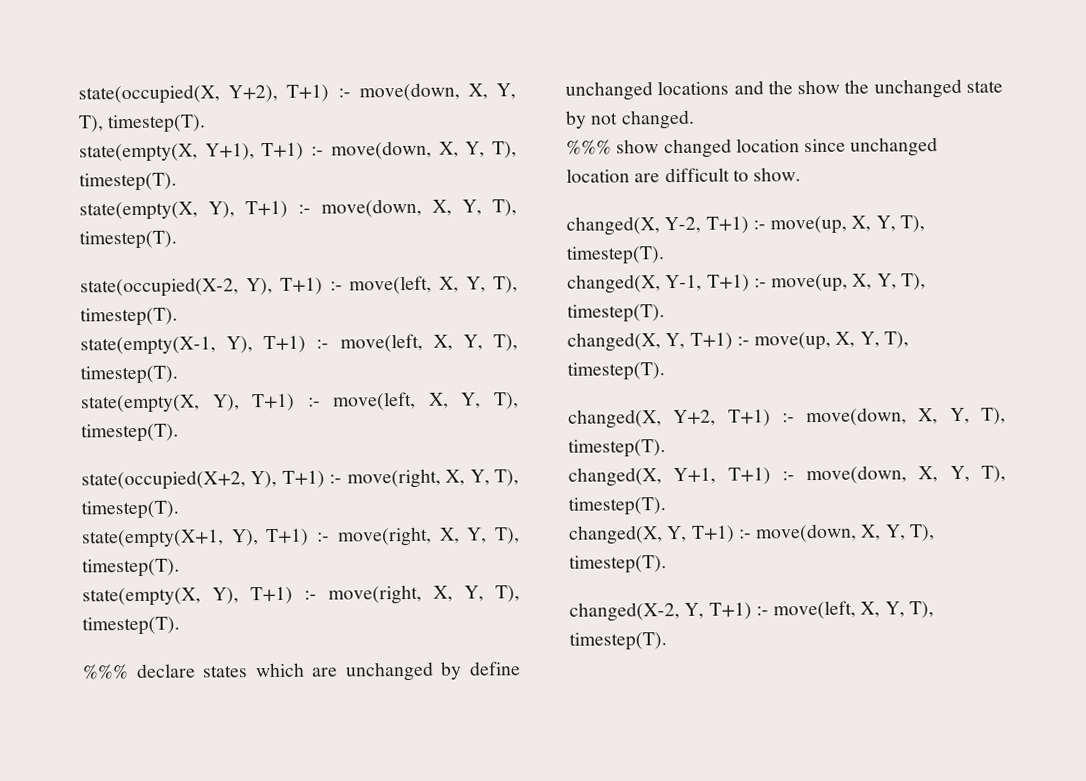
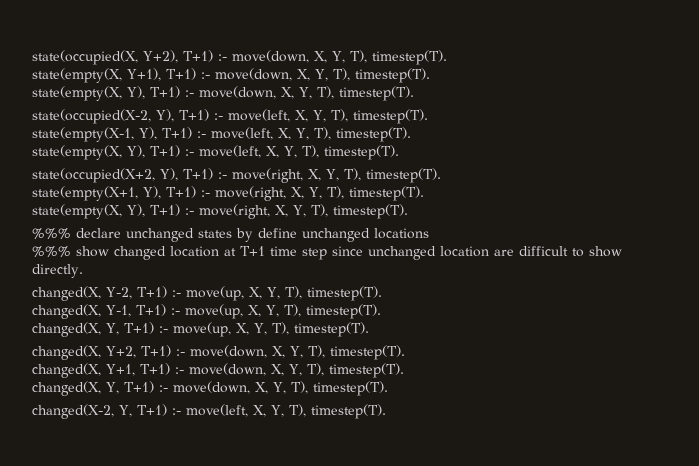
- %%% declare states which are unchanged by define unchanged locations and the show the unchanged state by not changed.
+ %%% declare unchanged states by define unchanged locations
- %%% show changed location since unchanged location are difficult to show.
+ %%% show changed location at T+1 time step since unchanged location are difficult to show directly.

